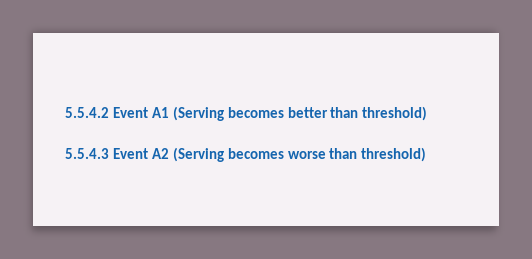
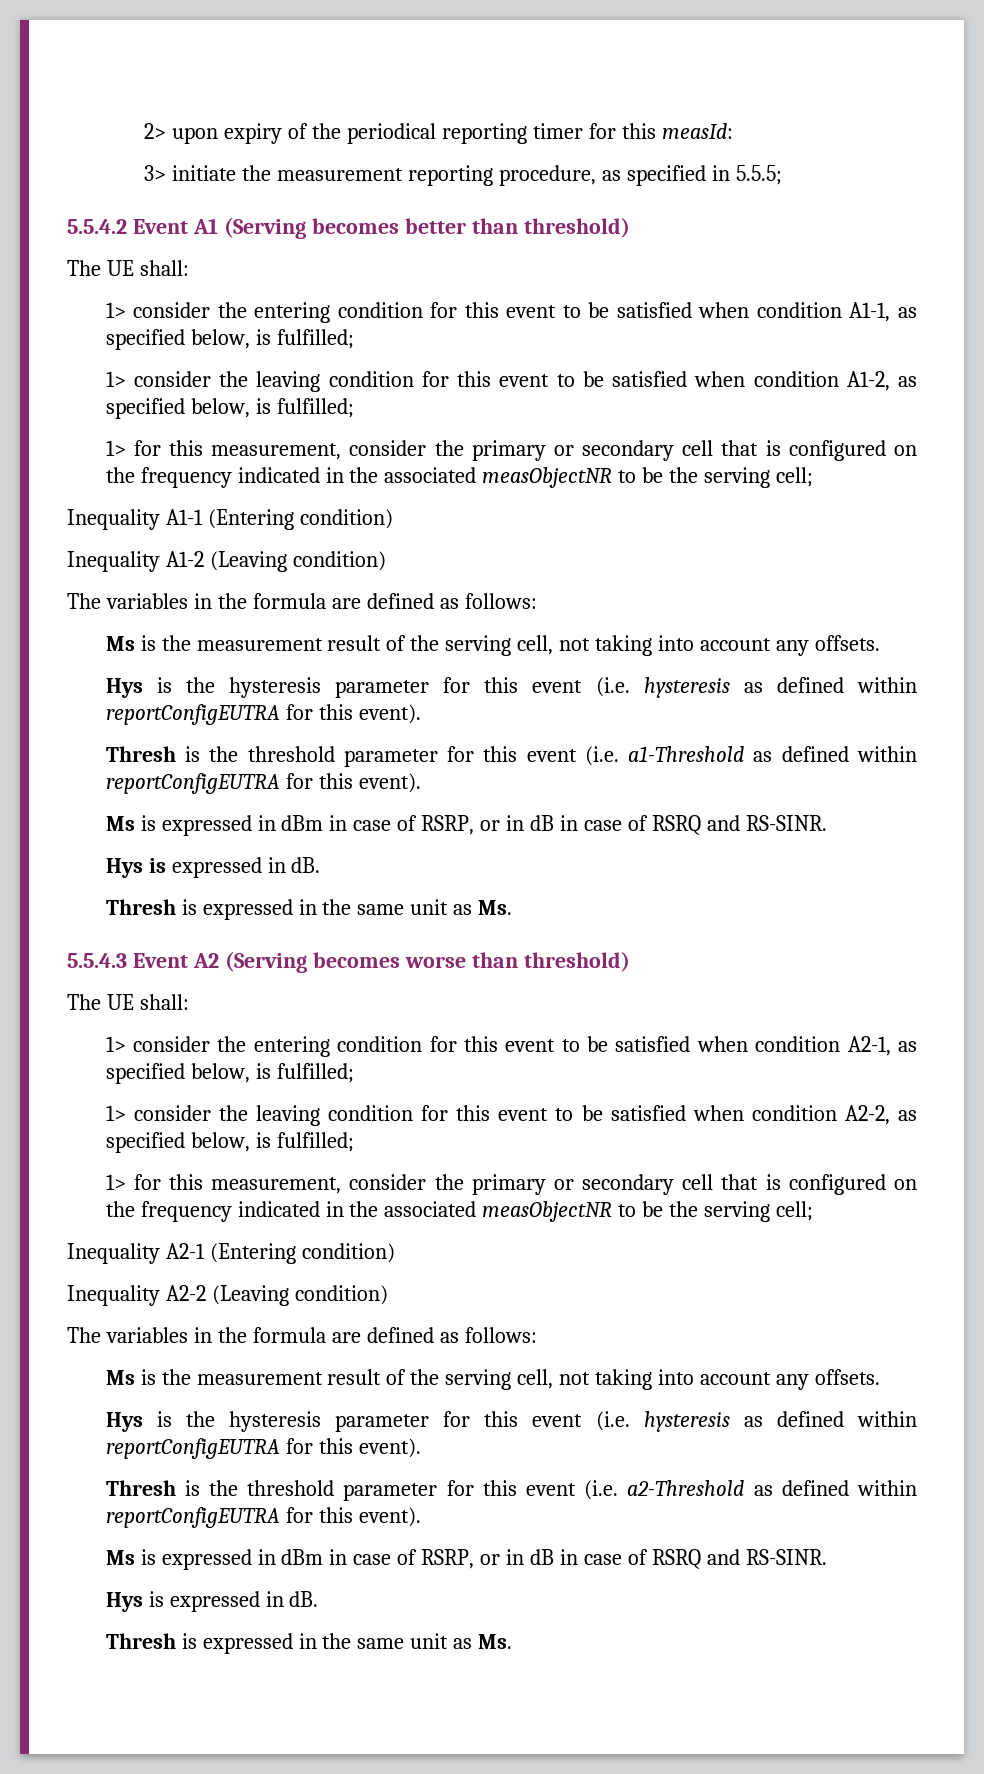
+ 2> upon expiry of the periodical reporting timer for this measId:
+ 3> initiate the measurement reporting procedure, as specified in 5.5.5;
  5.5.4.2 Event A1 (Serving becomes better than threshold)
+ The UE shall:
+ 1> consider the entering condition for this event to be satisfied when condition A1-1, as specified below, is fulfilled;
+ 1> consider the leaving condition for this event to be satisfied when condition A1-2, as specified below, is fulfilled;
+ 1> for this measurement, consider the primary or secondary cell that is configured on the frequency indicated in the associated measObjectNR to be the serving cell;
+ Inequality A1-1 (Entering condition)
+ Inequality A1-2 (Leaving condition)
+ The variables in the formula are defined as follows:
+ Ms is the measurement result of the serving cell, not taking into account any offsets.
+ Hys is the hysteresis parameter for this event (i.e. hysteresis as defined within reportConfigEUTRA for this event).
+ Thresh is the threshold parameter for this event (i.e. a1-Threshold as defined within reportConfigEUTRA for this event).
+ Ms is expressed in dBm in case of RSRP, or in dB in case of RSRQ and RS-SINR.
+ Hys is expressed in dB.
+ Thresh is expressed in the same unit as Ms.
  5.5.4.3 Event A2 (Serving becomes worse than threshold)
+ The UE shall:
+ 1> consider the entering condition for this event to be satisfied when condition A2-1, as specified below, is fulfilled;
+ 1> consider the leaving condition for this event to be satisfied when condition A2-2, as specified below, is fulfilled;
+ 1> for this measurement, consider the primary or secondary cell that is configured on the frequency indicated in the associated measObjectNR to be the serving cell;
+ Inequality A2-1 (Entering condition)
+ Inequality A2-2 (Leaving condition)
+ The variables in the formula are defined as follows:
+ Ms is the measurement result of the serving cell, not taking into account any offsets.
+ Hys is the hysteresis parameter for this event (i.e. hysteresis as defined within reportConfigEUTRA for this event).
+ Thresh is the threshold parameter for this event (i.e. a2-Threshold as defined within reportConfigEUTRA for this event).
+ Ms is expressed in dBm in case of RSRP, or in dB in case of RSRQ and RS-SINR.
+ Hys is expressed in dB.
+ Thresh is expressed in the same unit as Ms.

